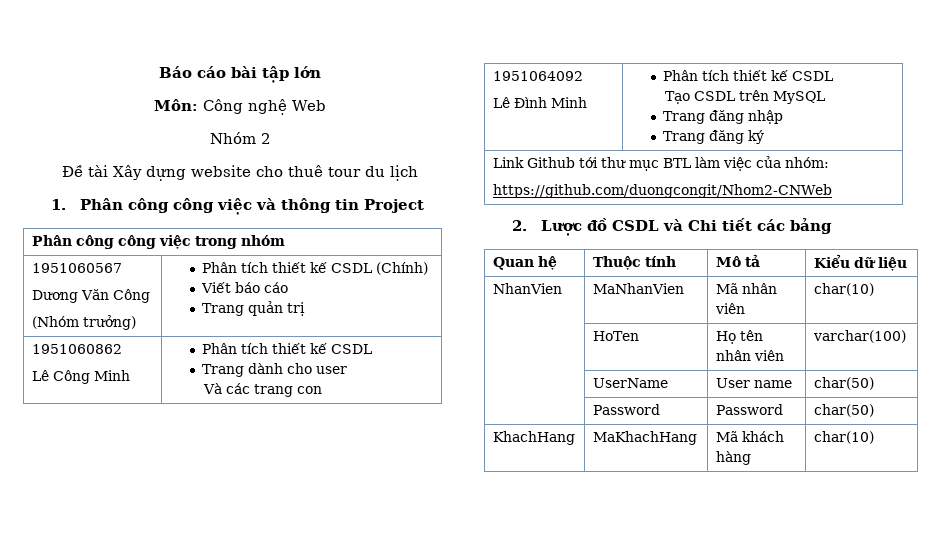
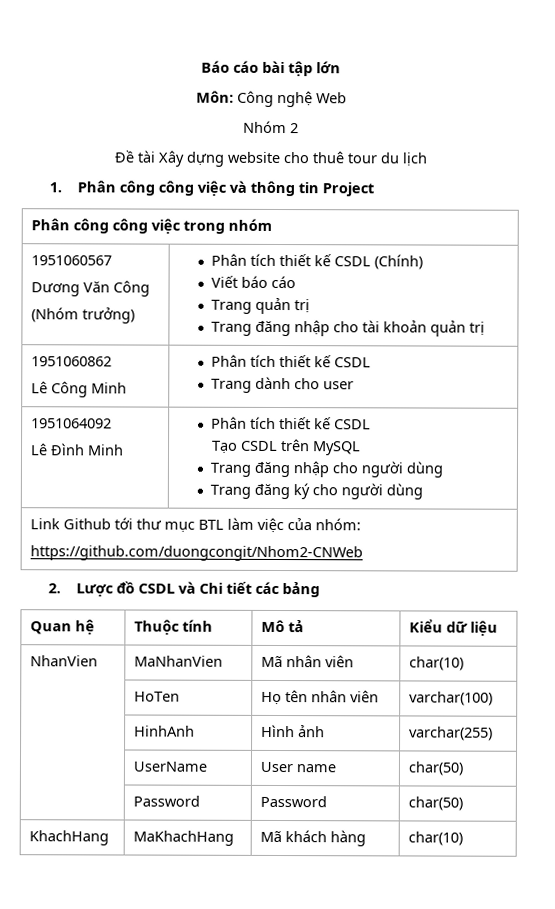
  1951060567
  Dương Văn Công
  (Nhóm trưởng) | Phân tích thiết kế CSDL (Chính)
  Viết báo cáo
  Trang quản trị
+ Trang đăng nhập cho tài khoản quản trị
  1951060862
  Lê Công Minh | Phân tích thiết kế CSDL
  Trang dành cho user
- Và các trang con
  1951064092
  Lê Đình Minh | Phân tích thiết kế CSDL
  Tạo CSDL trên MySQL
- Trang đăng nhập
- Trang đăng ký
+ Trang đăng nhập cho người dùng
+ Trang đăng ký cho người dùng
+ | HinhAnh | Hình ảnh | varchar(255)

